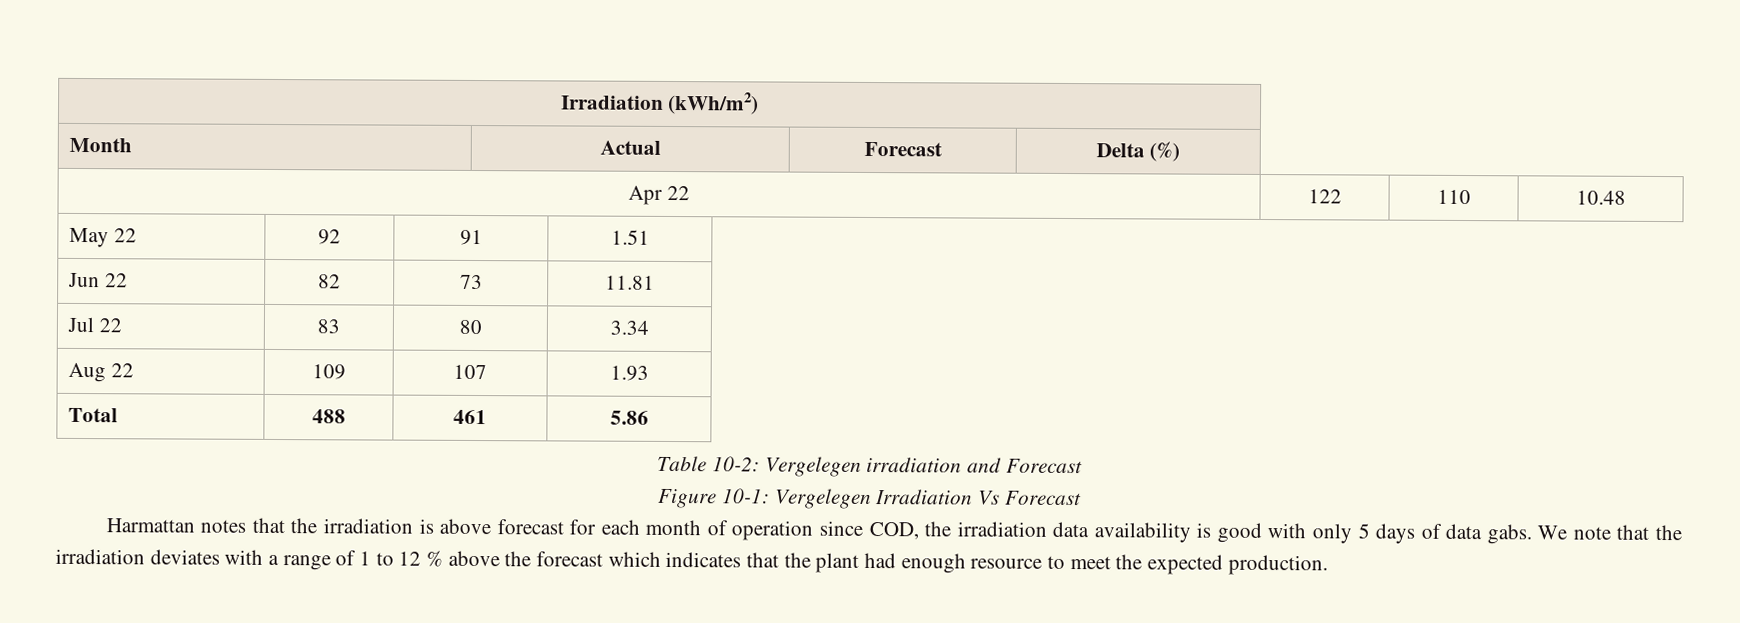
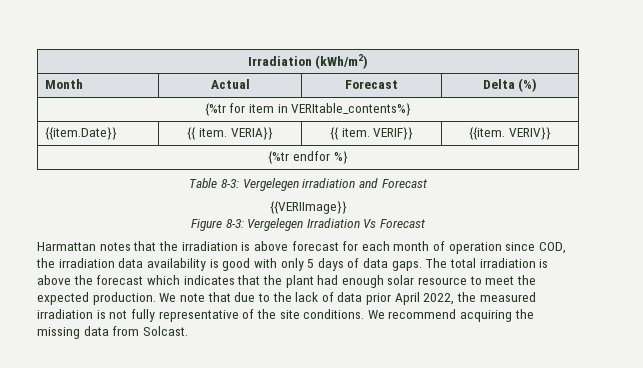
- Apr 22 | 122 | 110 | 10.48
- May 22 | 92 | 91 | 1.51
- Jun 22 | 82 | 73 | 11.81
- Jul 22 | 83 | 80 | 3.34
- Aug 22 | 109 | 107 | 1.93
- Total | 488 | 461 | 5.86
+ {%tr for item in VERItable_contents%}
+ {{item.Date}} | {{ item. VERIA}} | {{ item. VERIF}} | {{item. VERIV}}
+ {%tr endfor %}
- Table 10-2: Vergelegen irradiation and Forecast
+ Table 8-3: Vergelegen irradiation and Forecast
+ {{VERIImage}}
- Figure 10-1: Vergelegen Irradiation Vs Forecast
+ Figure 8-3: Vergelegen Irradiation Vs Forecast
- Harmattan notes that the irradiation is above forecast for each month of operation since COD, the irradiation data availability is good with only 5 days of data gabs. We note that the irradiation deviates with a range of 1 to 12 % above the forecast which indicates that the plant had enough resource to meet the expected production.
+ Harmattan notes that the irradiation is above forecast for each month of operation since COD, the irradiation data availability is good with only 5 days of data gaps. The total irradiation is above the forecast which indicates that the plant had enough solar resource to meet the expected production.
+ We note that due to the lack of data prior April 2022, the measured irradiation is not fully representative of the site conditions. We recommend acquiring the missing data from Solcast.

